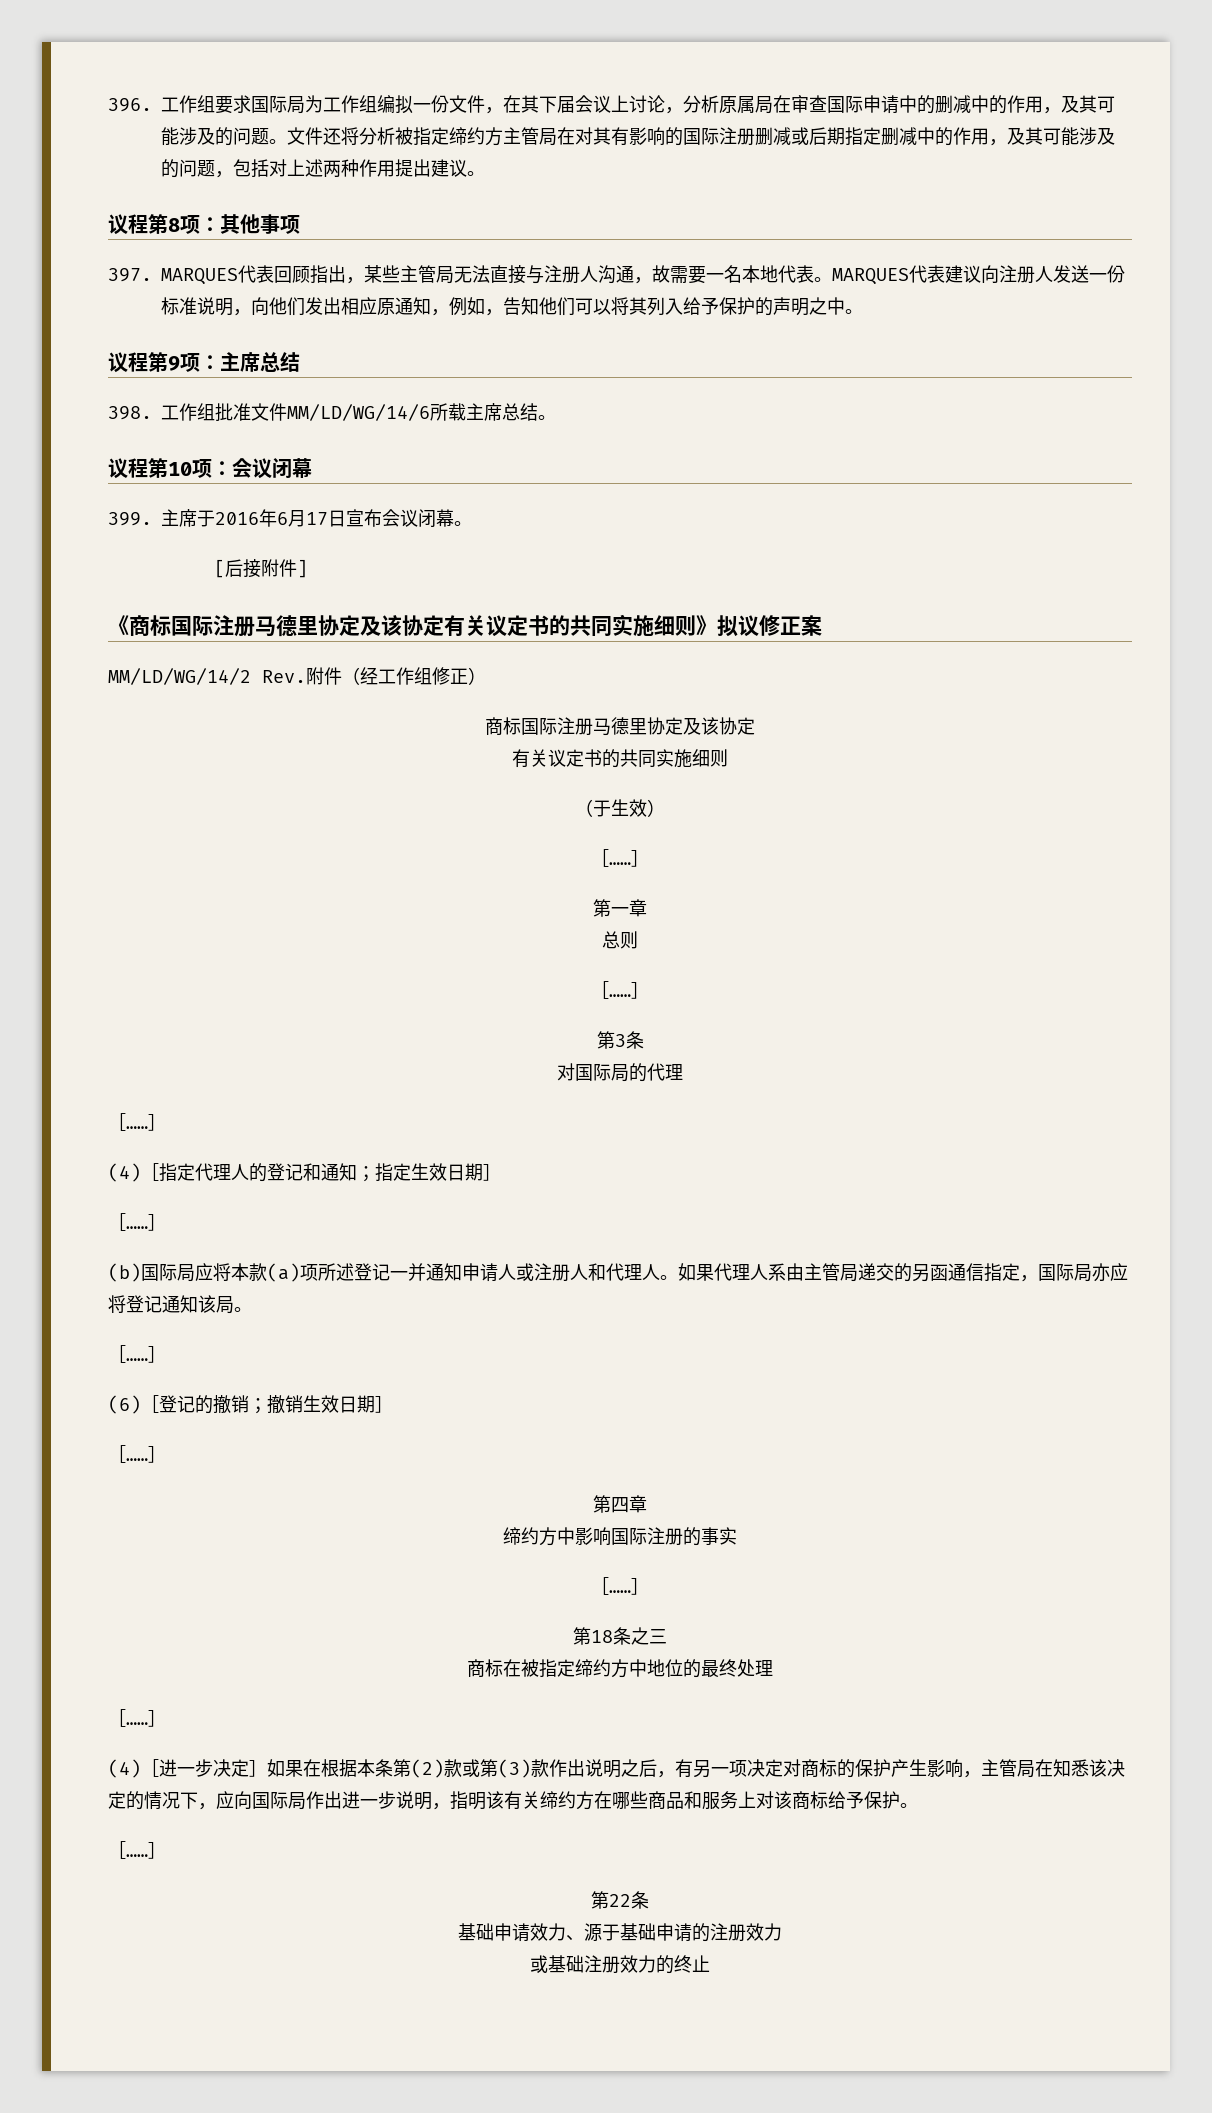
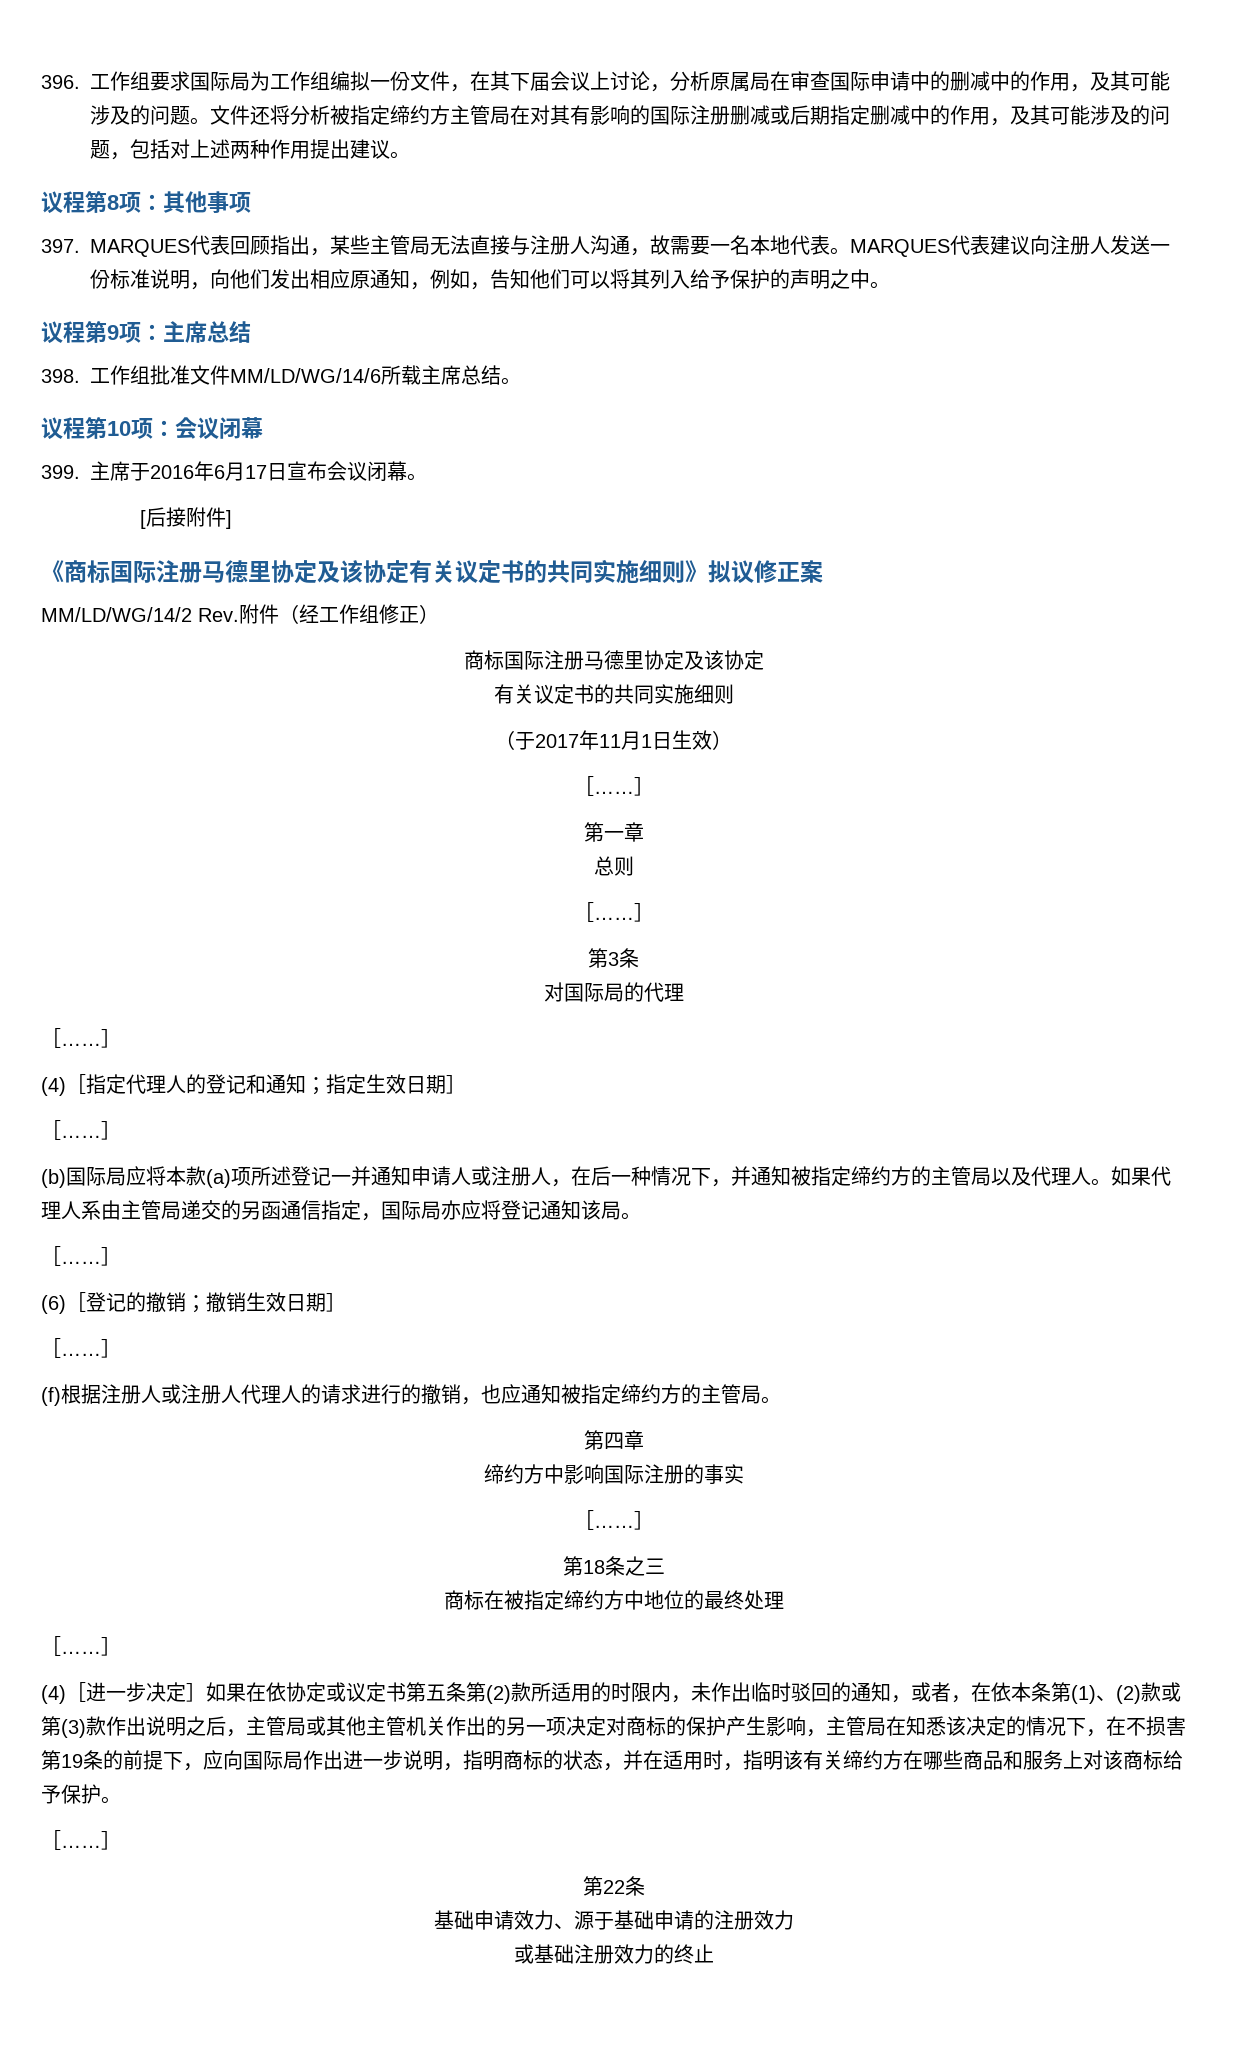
- （于生效）
+ （于2017年11月1日生效）
- (b)国际局应将本款(a)项所述登记一并通知申请人或注册人和代理人。
+ (b)国际局应将本款(a)项所述登记一并通知申请人或注册人，在后一种情况下，并通知被指定缔约方的主管局以及代理人。
+ (f)根据注册人或注册人代理人的请求进行的撤销，也应通知被指定缔约方的主管局。
- (4)［进一步决定］如果在根据本条第(2)款或第(3)款作出说明之后，有另一项决定对商标的保护产生影响，主管局在知悉该决定的情况下，应向国际局作出进一步说明，指明该有关缔约方在哪些商品和服务上对该商标给予保护。
+ (4)［进一步决定］如果在依协定或议定书第五条第(2)款所适用的时限内，未作出临时驳回的通知，或者，在依本条第(1)、(2)款或第(3)款作出说明之后，主管局或其他主管机关作出的另一项决定对商标的保护产生影响，主管局在知悉该决定的情况下，在不损害第19条的前提下，应向国际局作出进一步说明，指明商标的状态，并在适用时，指明该有关缔约方在哪些商品和服务上对该商标给予保护。

